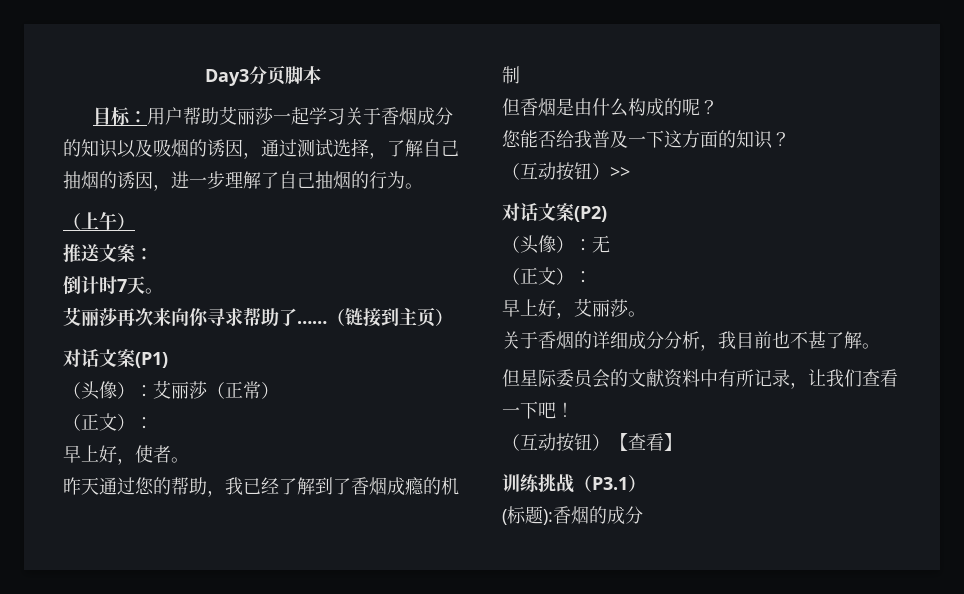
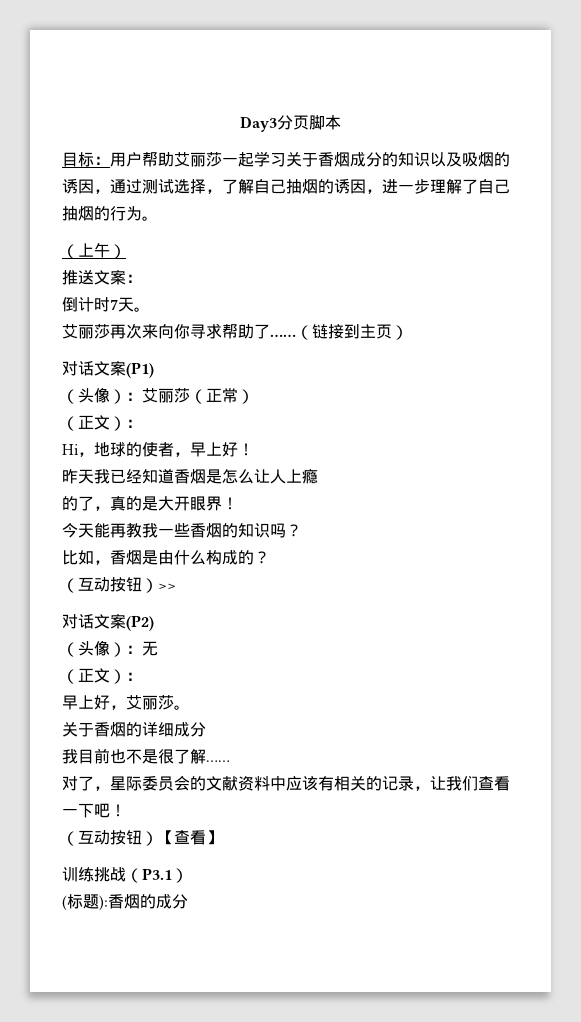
- 早上好，使者。
- 昨天通过您的帮助，我已经了解到了香烟成瘾的机制
- 但香烟是由什么构成的呢？
- 您能否给我普及一下这方面的知识？
+ Hi，地球的使者，早上好！
+ 昨天我已经知道香烟是怎么让人上瘾
+ 的了，真的是大开眼界！
+ 今天能再教我一些香烟的知识吗？
+ 比如，香烟是由什么构成的？
- 关于香烟的详细成分分析，我目前也不甚了解。
- 但星际委员会的文献资料中有所记录，让我们查看一下吧！
+ 关于香烟的详细成分
+ 我目前也不是很了解……
+ 对了，星际委员会的文献资料中应该有相关的记录，让我们查看一下吧！

